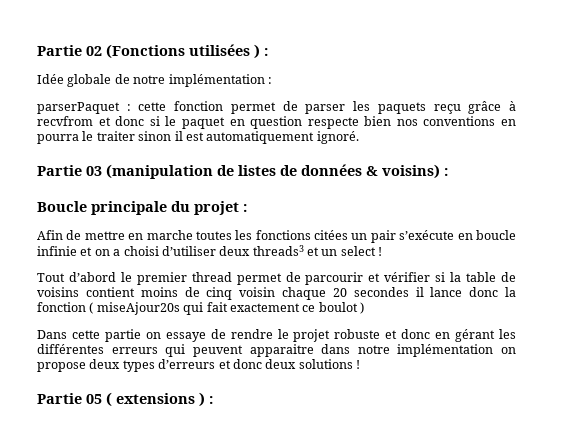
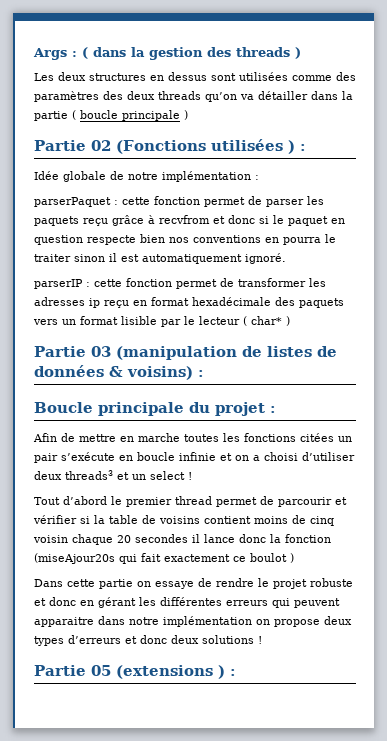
+ Args : ( dans la gestion des threads )
+ Les deux structures en dessus sont utilisées comme des paramètres des deux threads qu’on va détailler dans la partie ( boucle principale )
+ parserIP : cette fonction permet de transformer les adresses ip reçu en format hexadécimale des paquets vers un format lisible par le lecteur ( char* )
- Tout d’abord le premier thread permet de parcourir et vérifier si la table de voisins contient moins de cinq voisin chaque 20 secondes il lance donc la fonction ( miseAjour20s qui fait exactement ce boulot )
+ Tout d’abord le premier thread permet de parcourir et vérifier si la table de voisins contient moins de cinq voisin chaque 20 secondes il lance donc la fonction (miseAjour20s qui fait exactement ce boulot )
- Partie 05 ( extensions ) :
+ Partie 05 (extensions ) :

